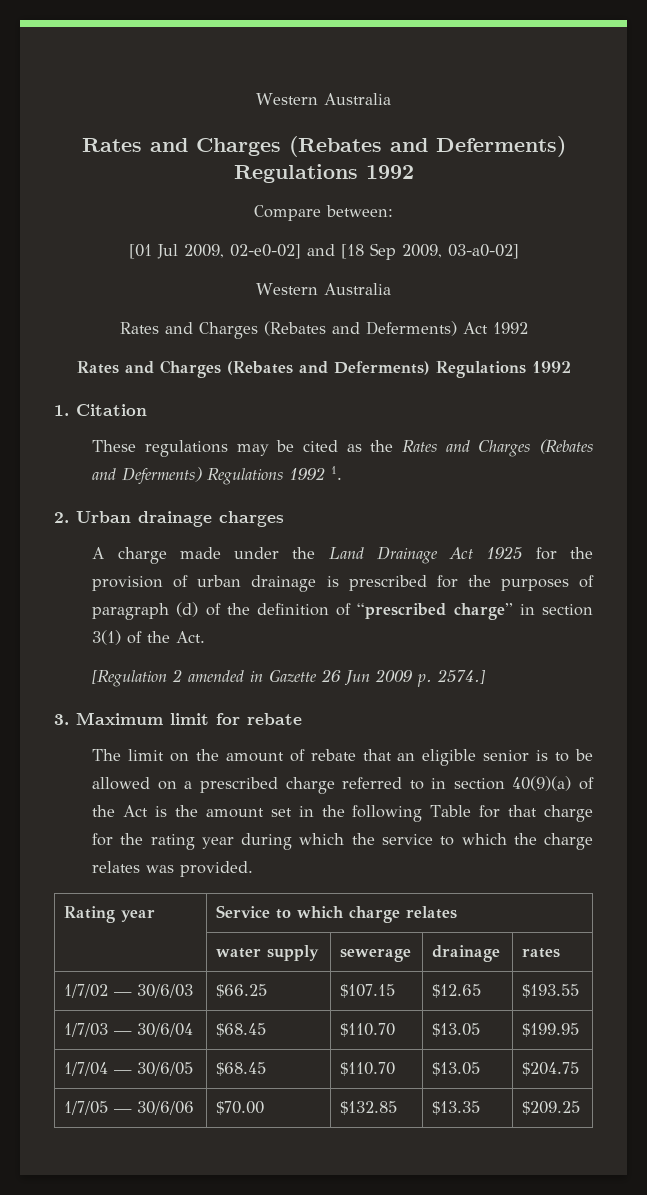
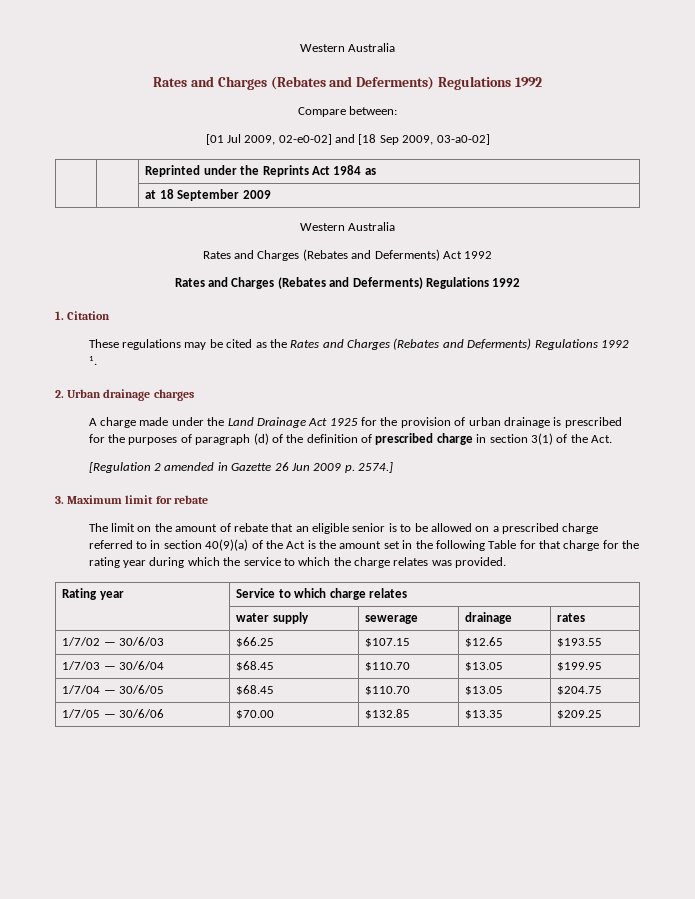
+ | | Reprinted under the Reprints Act 1984 as
+ | | at 18 September 2009
- A charge made under the Land Drainage Act 1925 for the provision of urban drainage is prescribed for the purposes of paragraph (d) of the definition of “prescribed charge” in section 3(1) of the Act.
+ A charge made under the Land Drainage Act 1925 for the provision of urban drainage is prescribed for the purposes of paragraph (d) of the definition of prescribed charge in section 3(1) of the Act.

